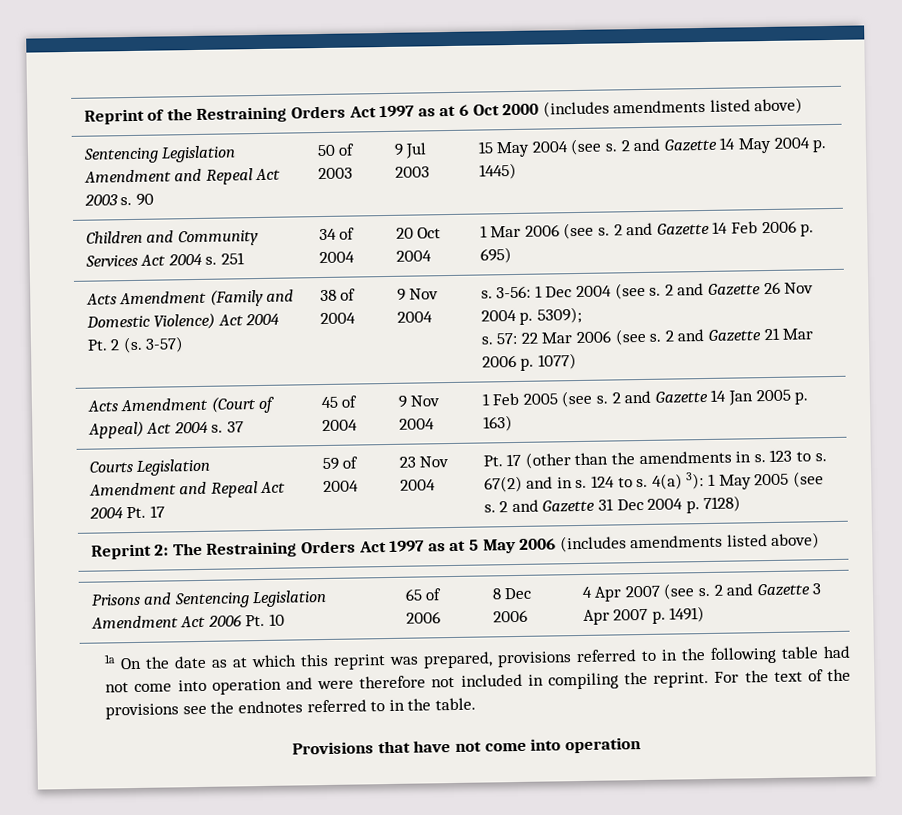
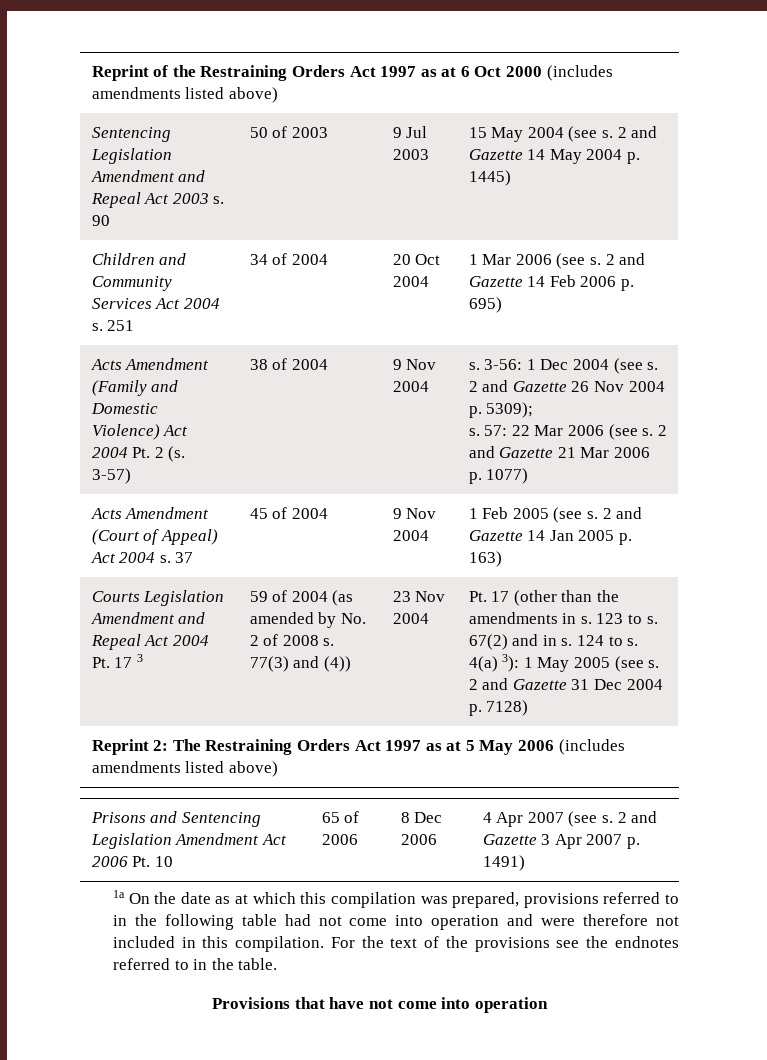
- Courts Legislation Amendment and Repeal Act 2004 Pt. 17
+ Courts Legislation Amendment and Repeal Act 2004 Pt. 17 3
- 59 of 2004
+ 59 of 2004 (as amended by No. 2 of 2008 s. 77(3) and (4))
- 1a On the date as at which this reprint was prepared, provisions referred to in the following table had not come into operation and were therefore not included in compiling the reprint.
+ 1a On the date as at which this compilation was prepared, provisions referred to in the following table had not come into operation and were therefore not included in this compilation.

